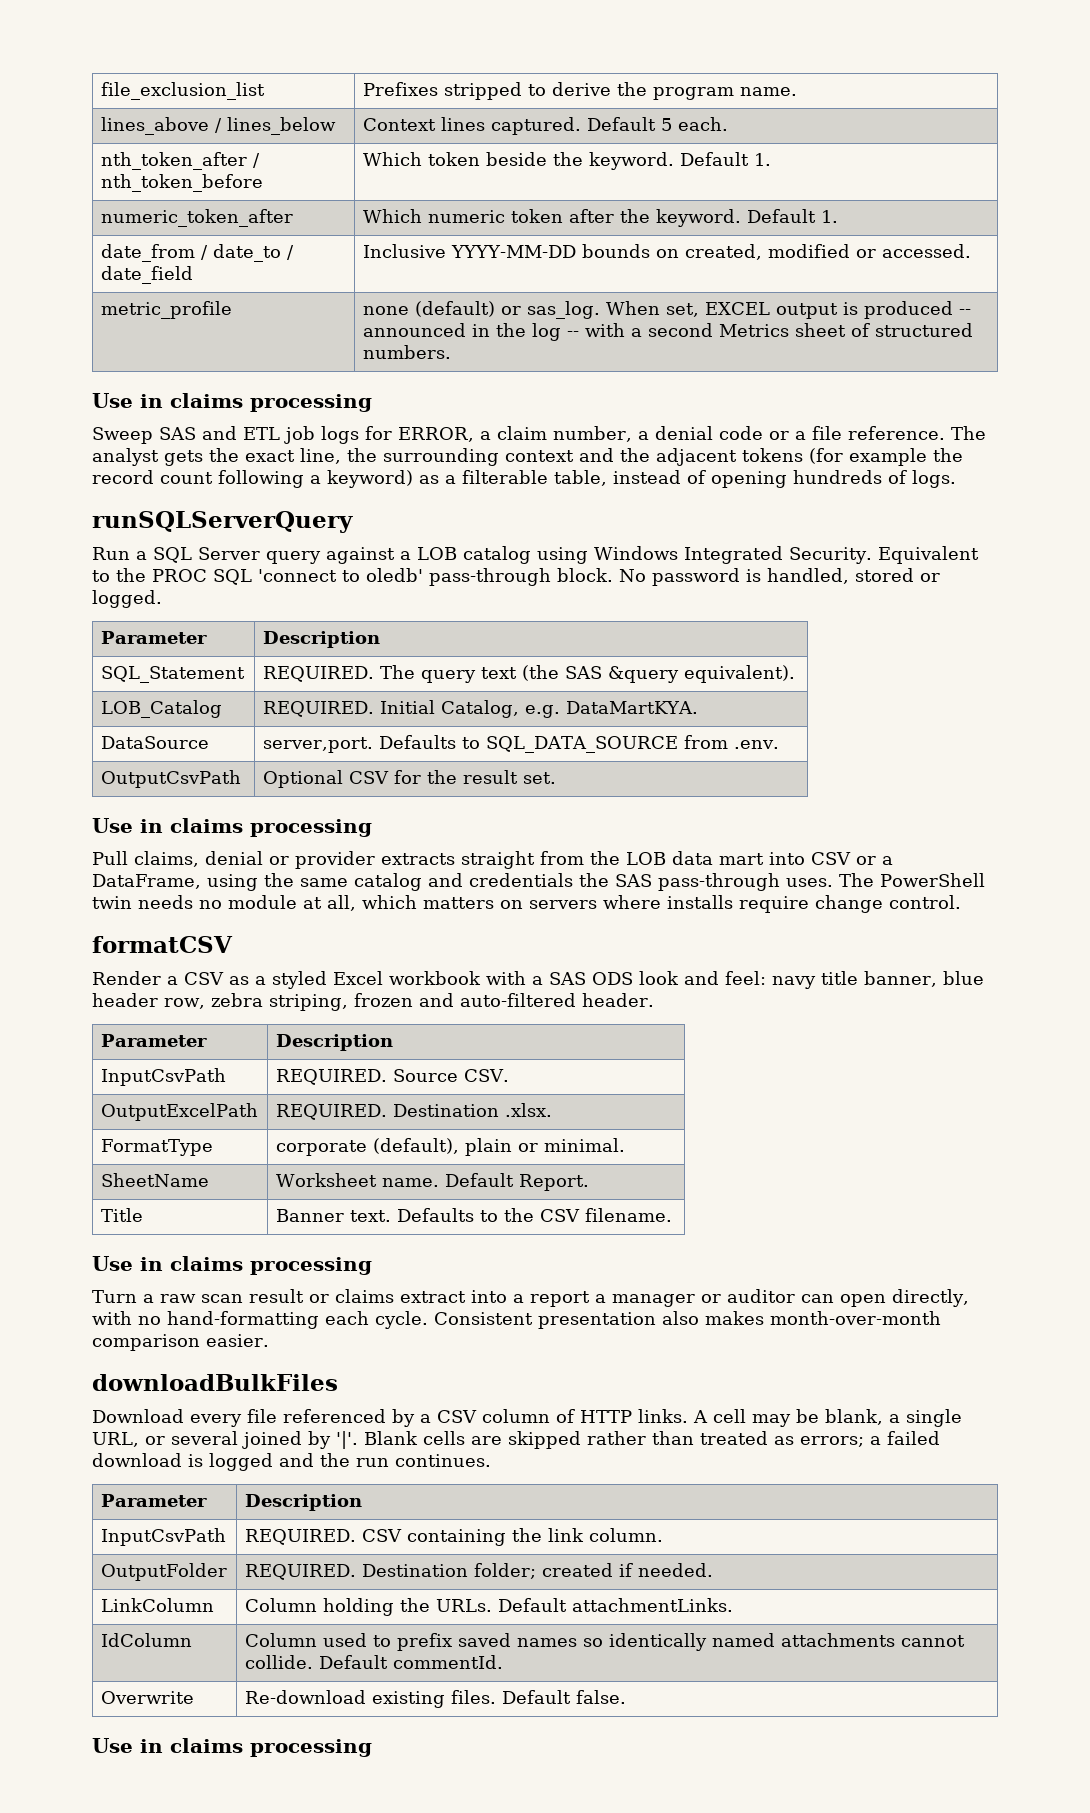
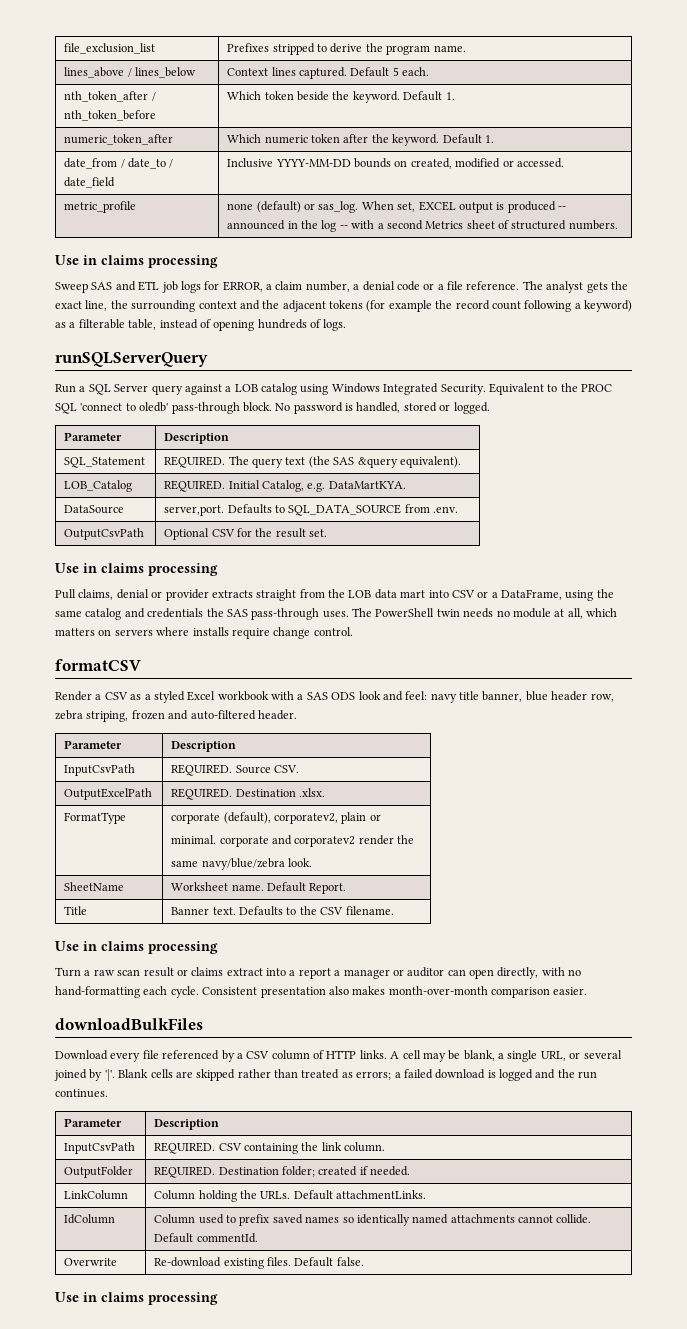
- FormatType | corporate (default), plain or minimal.
+ FormatType | corporate (default), corporatev2, plain or
+ minimal. corporate and corporatev2 render the
+ same navy/blue/zebra look.

